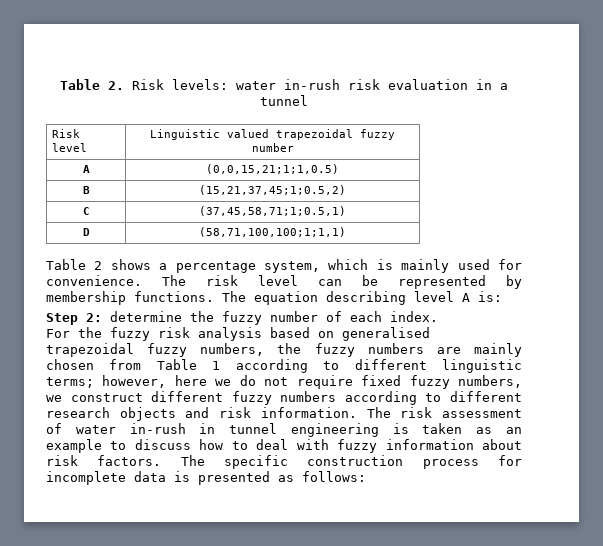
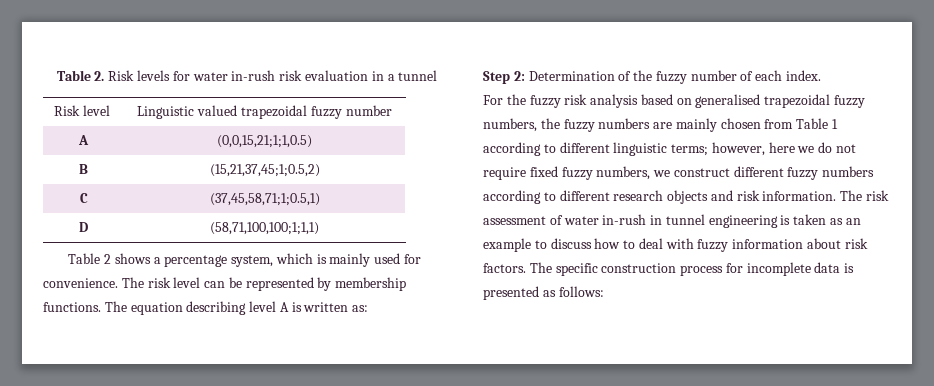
- Table 2. Risk levels: water in-rush risk evaluation in a tunnel
+ Table 2. Risk levels for water in-rush risk evaluation in a tunnel
- The equation describing level A is:
+ The equation describing level A is written as:
- Step 2: determine the fuzzy number of each index.
+ Step 2: Determination of the fuzzy number of each index.

